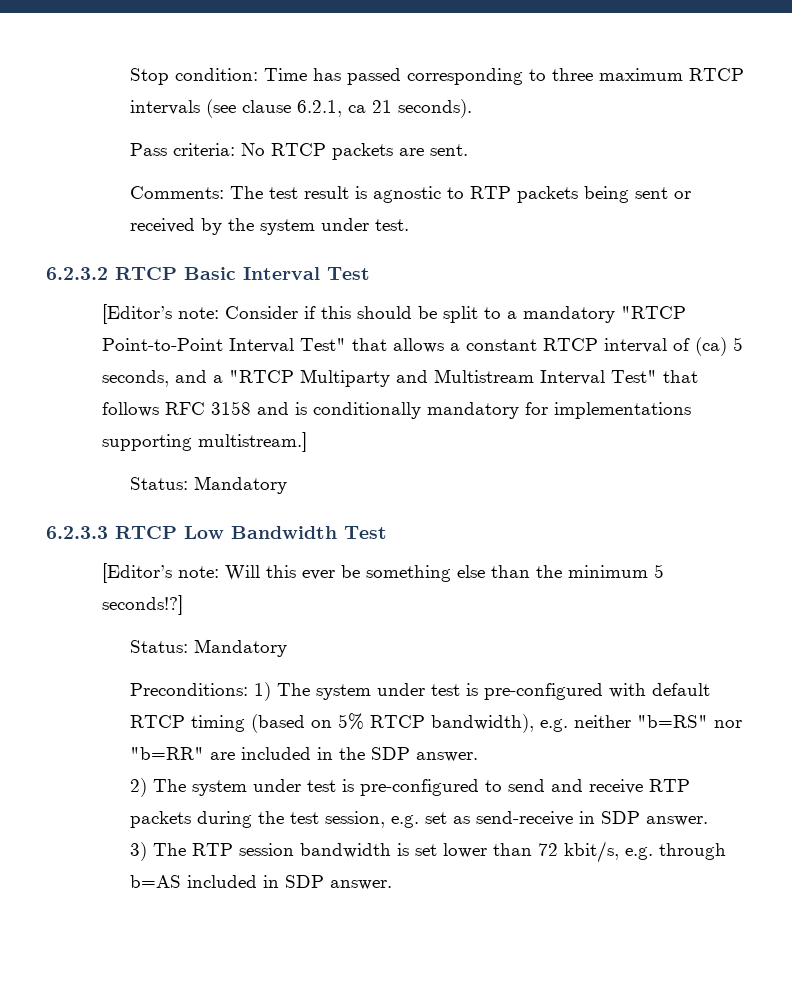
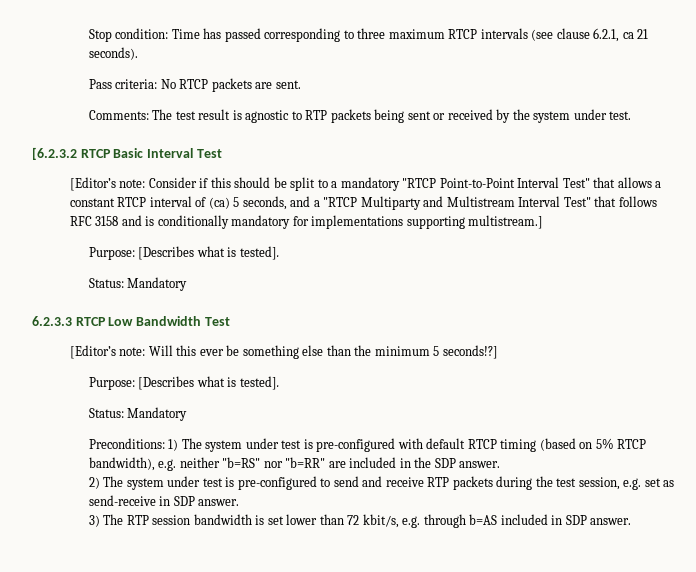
- 6.2.3.2 RTCP Basic Interval Test
+ [6.2.3.2 RTCP Basic Interval Test
  [Editor’s note: Consider if this should be split to a mandatory "RTCP Point-to-Point Interval Test" that allows a constant RTCP interval of (ca) 5 seconds, and a "RTCP Multiparty and Multistream Interval Test" that follows RFC 3158 and is conditionally mandatory for implementations supporting multistream.]
+ Purpose: [Describes what is tested].
  [Editor’s note: Will this ever be something else than the minimum 5 seconds!?]
+ Purpose: [Describes what is tested].

